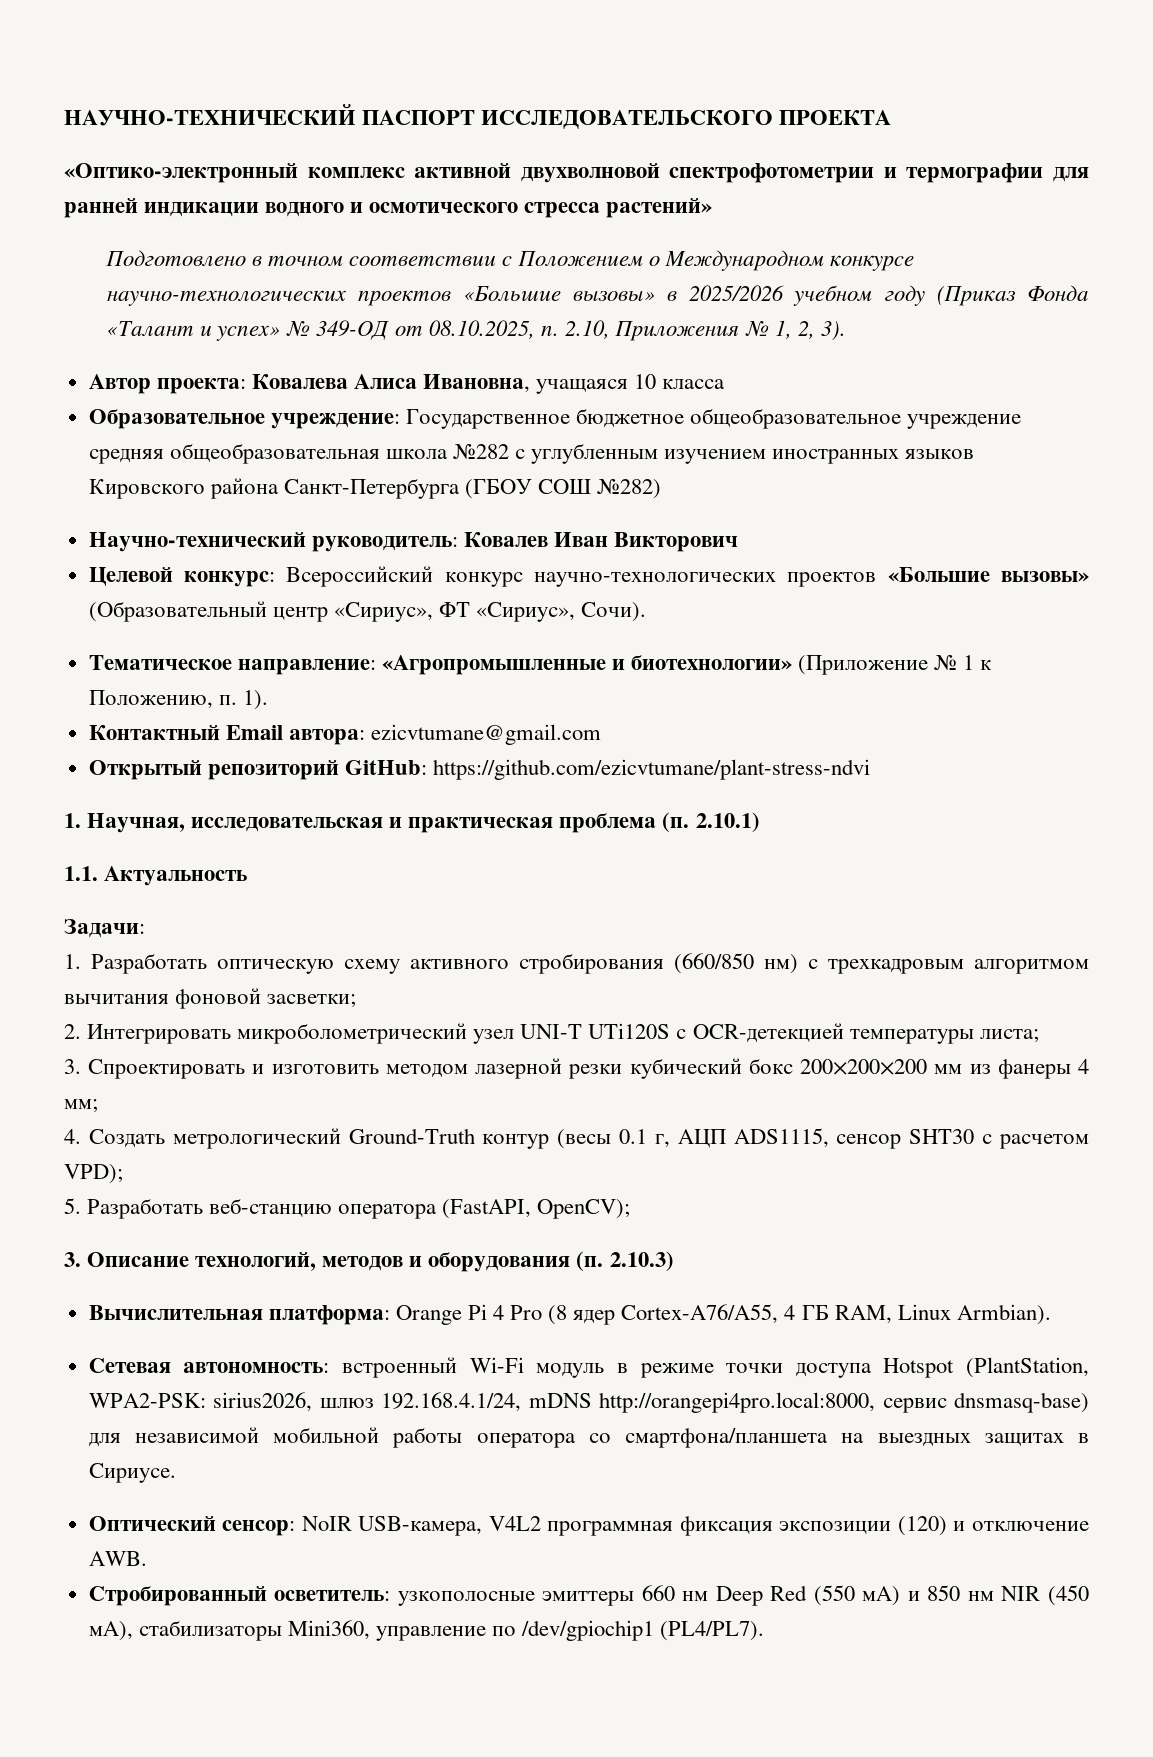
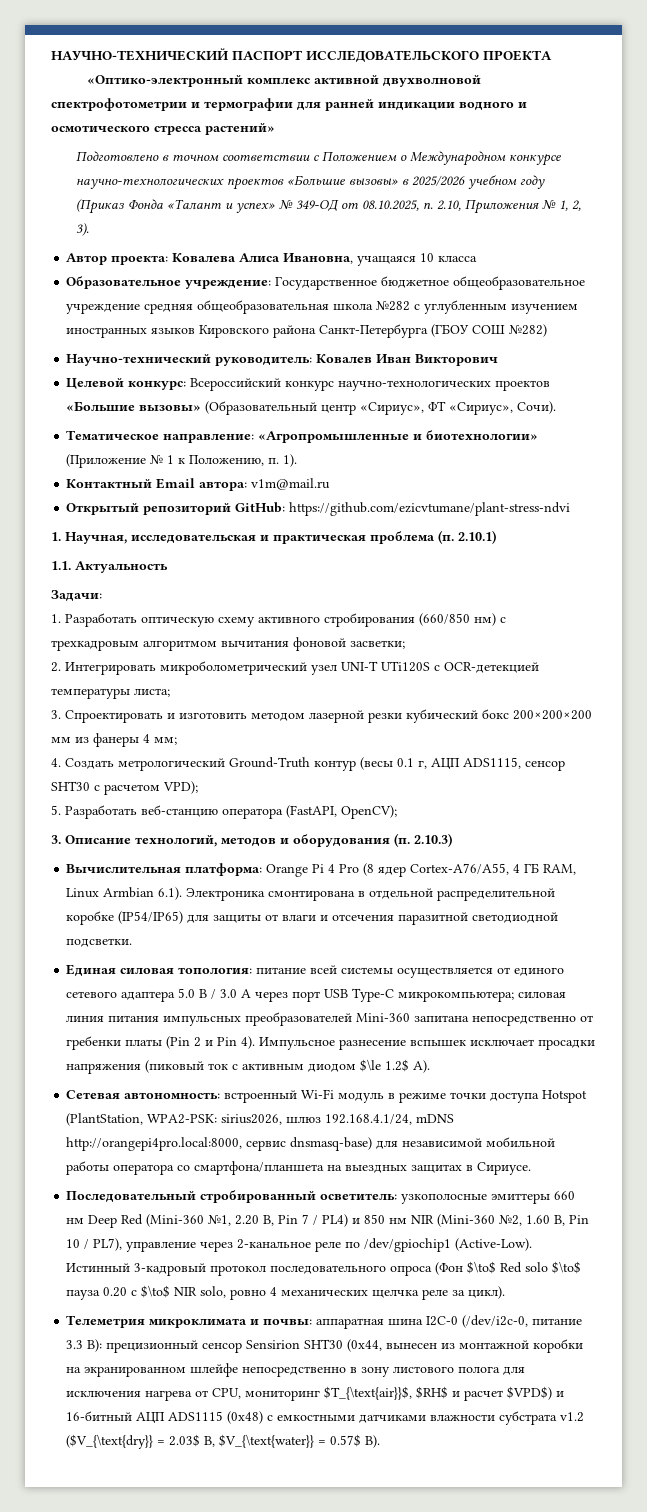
- Контактный Email автора: ezicvtumane@gmail.com
+ Контактный Email автора: v1m@mail.ru
- Вычислительная платформа: Orange Pi 4 Pro (8 ядер Cortex-A76/A55, 4 ГБ RAM, Linux Armbian).
+ Вычислительная платформа: Orange Pi 4 Pro (8 ядер Cortex-A76/A55, 4 ГБ RAM, Linux Armbian 6.1). Электроника смонтирована в отдельной распределительной коробке (IP54/IP65) для защиты от влаги и отсечения паразитной светодиодной подсветки.
+ Единая силовая топология: питание всей системы осуществляется от единого сетевого адаптера 5.0 В / 3.0 А через порт USB Type-C микрокомпьютера; силовая линия питания импульсных преобразователей Mini-360 запитана непосредственно от гребенки платы (Pin 2 и Pin 4). Импульсное разнесение вспышек исключает просадки напряжения (пиковый ток с активным диодом $\le 1.2$ А).
- Оптический сенсор: NoIR USB-камера, V4L2 программная фиксация экспозиции (120) и отключение AWB.
- Стробированный осветитель: узкополосные эмиттеры 660 нм Deep Red (550 мА) и 850 нм NIR (450 мА), стабилизаторы Mini360, управление по /dev/gpiochip1 (PL4/PL7).
+ Последовательный стробированный осветитель: узкополосные эмиттеры 660 нм Deep Red (Mini-360 №1, 2.20 В, Pin 7 / PL4) и 850 нм NIR (Mini-360 №2, 1.60 В, Pin 10 / PL7), управление через 2-канальное реле по /dev/gpiochip1 (Active-Low). Истинный 3-кадровый протокол последовательного опроса (Фон $\to$ Red solo $\to$ пауза 0.20 с $\to$ NIR solo, ровно 4 механических щелчка реле за цикл).
+ Телеметрия микроклимата и почвы: аппаратная шина I2C-0 (/dev/i2c-0, питание 3.3 В): прецизионный сенсор Sensirion SHT30 (0x44, вынесен из монтажной коробки на экранированном шлейфе непосредственно в зону листового полога для исключения нагрева от CPU, мониторинг $T_{\text{air}}$, $RH$ и расчет $VPD$) и 16-битный АЦП ADS1115 (0x48) с емкостными датчиками влажности субстрата v1.2 ($V_{\text{dry}} = 2.03$ В, $V_{\text{water}} = 0.57$ В).

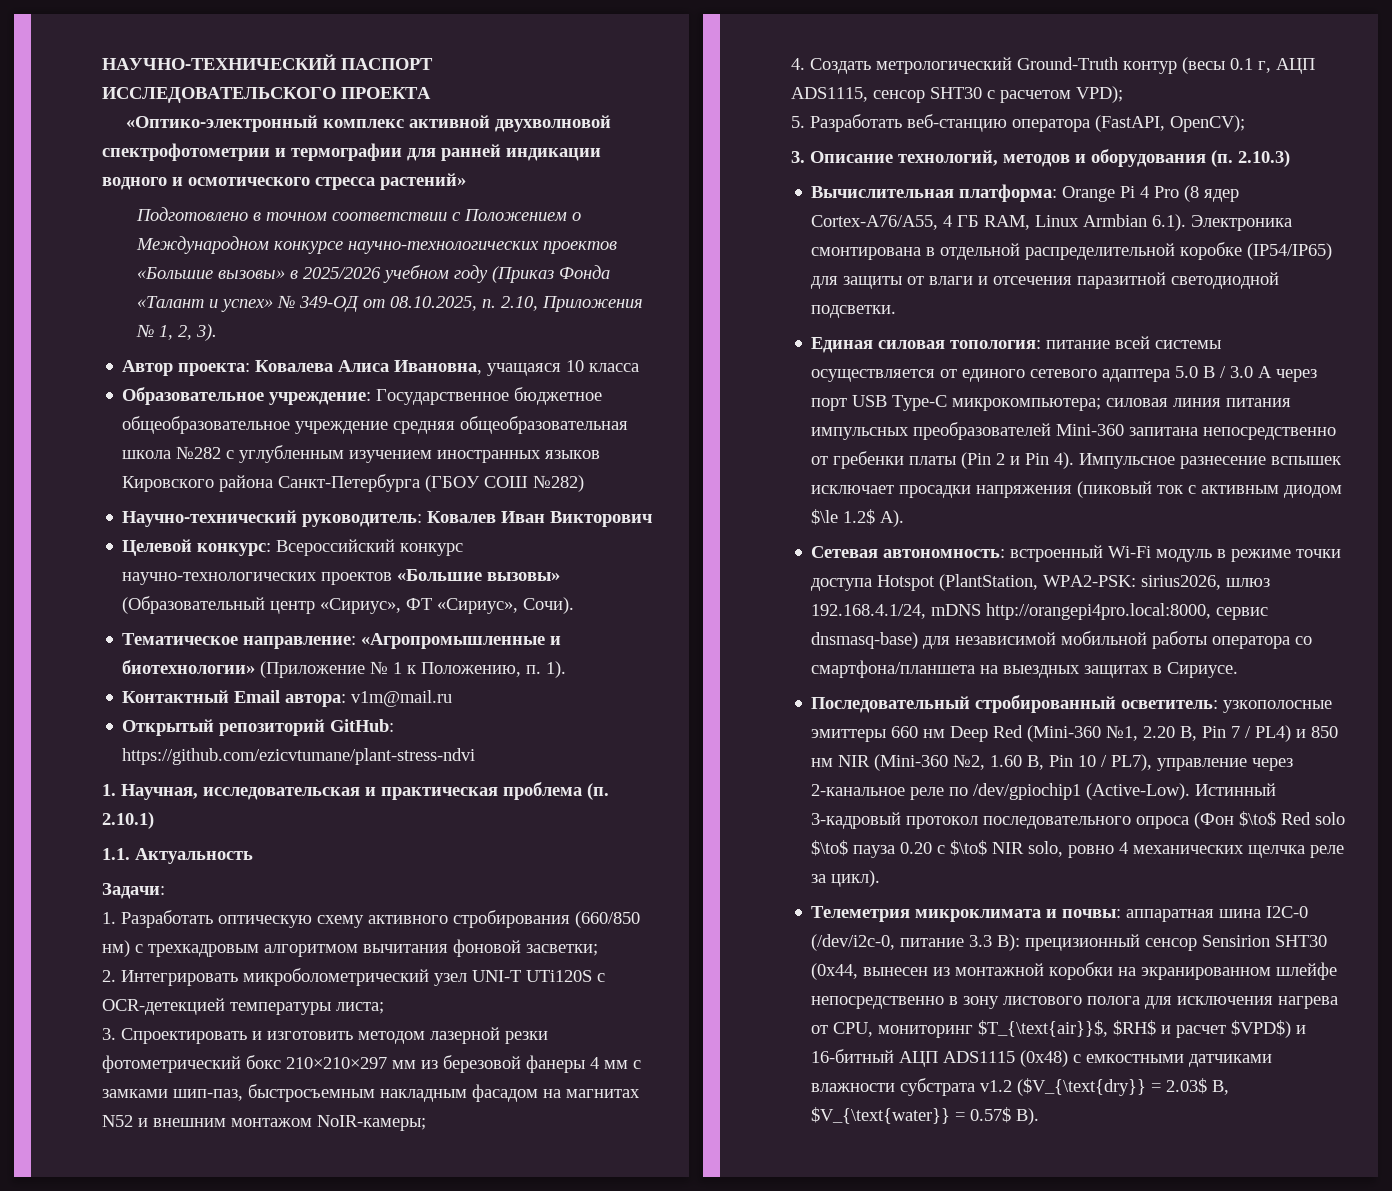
- 3. Спроектировать и изготовить методом лазерной резки кубический бокс 200×200×200 мм из фанеры 4 мм;
+ 3. Спроектировать и изготовить методом лазерной резки фотометрический бокс 210×210×297 мм из березовой фанеры 4 мм с замками шип-паз, быстросъемным накладным фасадом на магнитах N52 и внешним монтажом NoIR-камеры;

